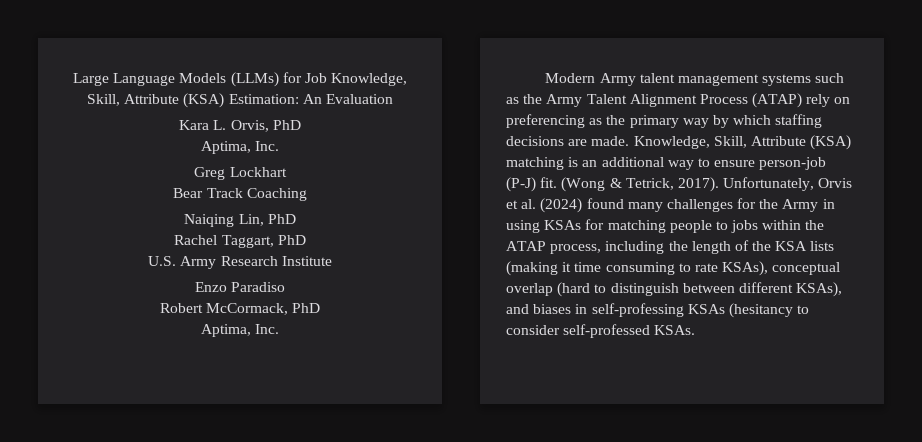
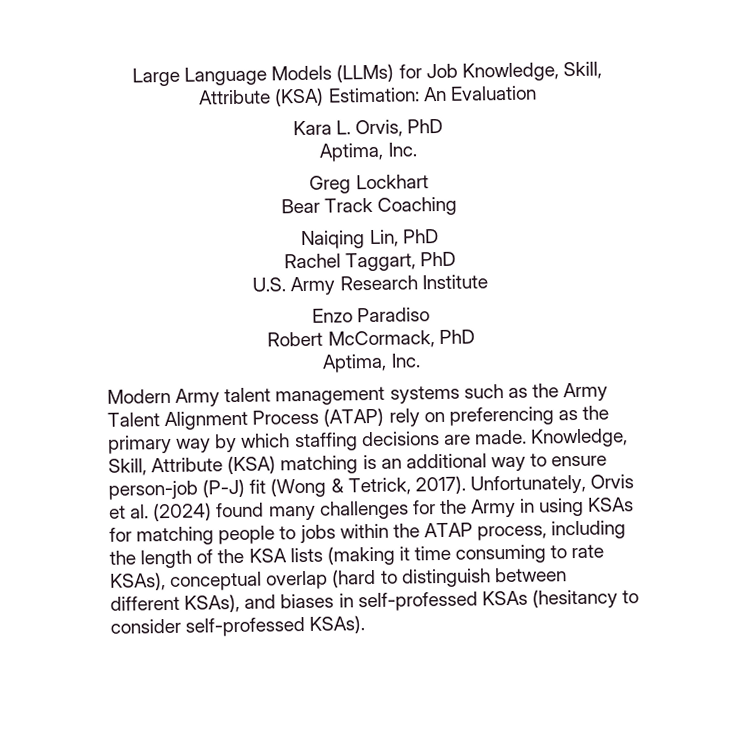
- Knowledge, Skill, Attribute (KSA) matching is an additional way to ensure person-job (P-J) fit. (Wong & Tetrick, 2017).
+ Knowledge, Skill, Attribute (KSA) matching is an additional way to ensure person-job (P-J) fit (Wong & Tetrick, 2017).
- Unfortunately, Orvis et al. (2024) found many challenges for the Army in using KSAs for matching people to jobs within the ATAP process, including the length of the KSA lists (making it time consuming to rate KSAs), conceptual overlap (hard to distinguish between different KSAs), and biases in self-professing KSAs (hesitancy to consider self-professed KSAs.
+ Unfortunately, Orvis et al. (2024) found many challenges for the Army in using KSAs for matching people to jobs within the ATAP process, including the length of the KSA lists (making it time consuming to rate KSAs), conceptual overlap (hard to distinguish between different KSAs), and biases in self-professed KSAs (hesitancy to consider self-professed KSAs).

